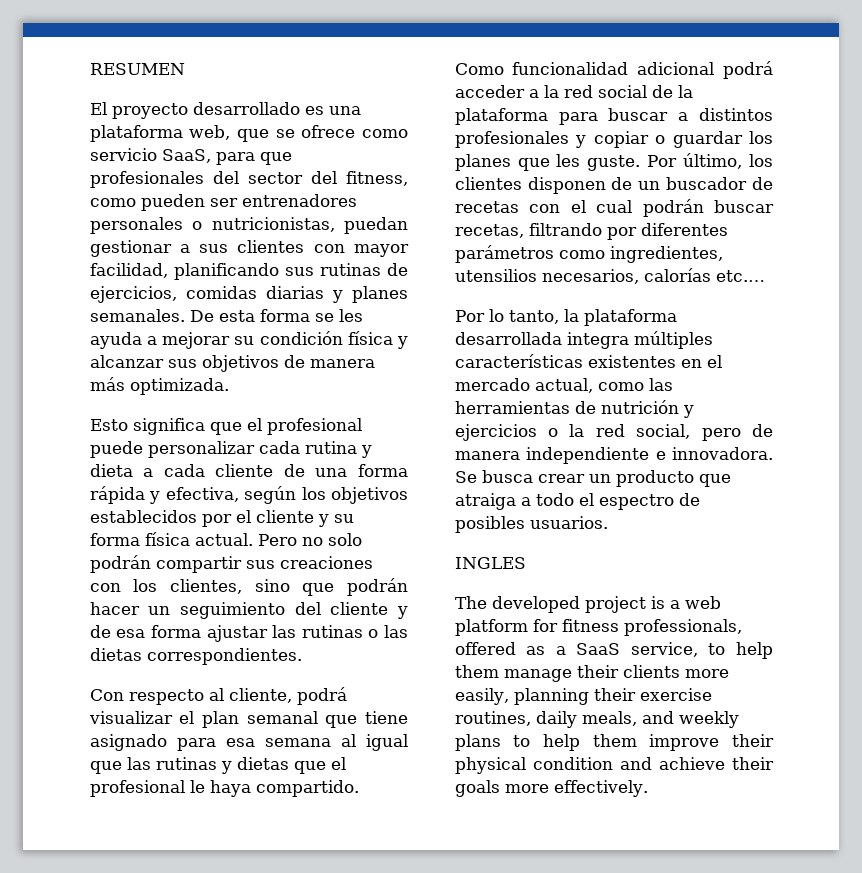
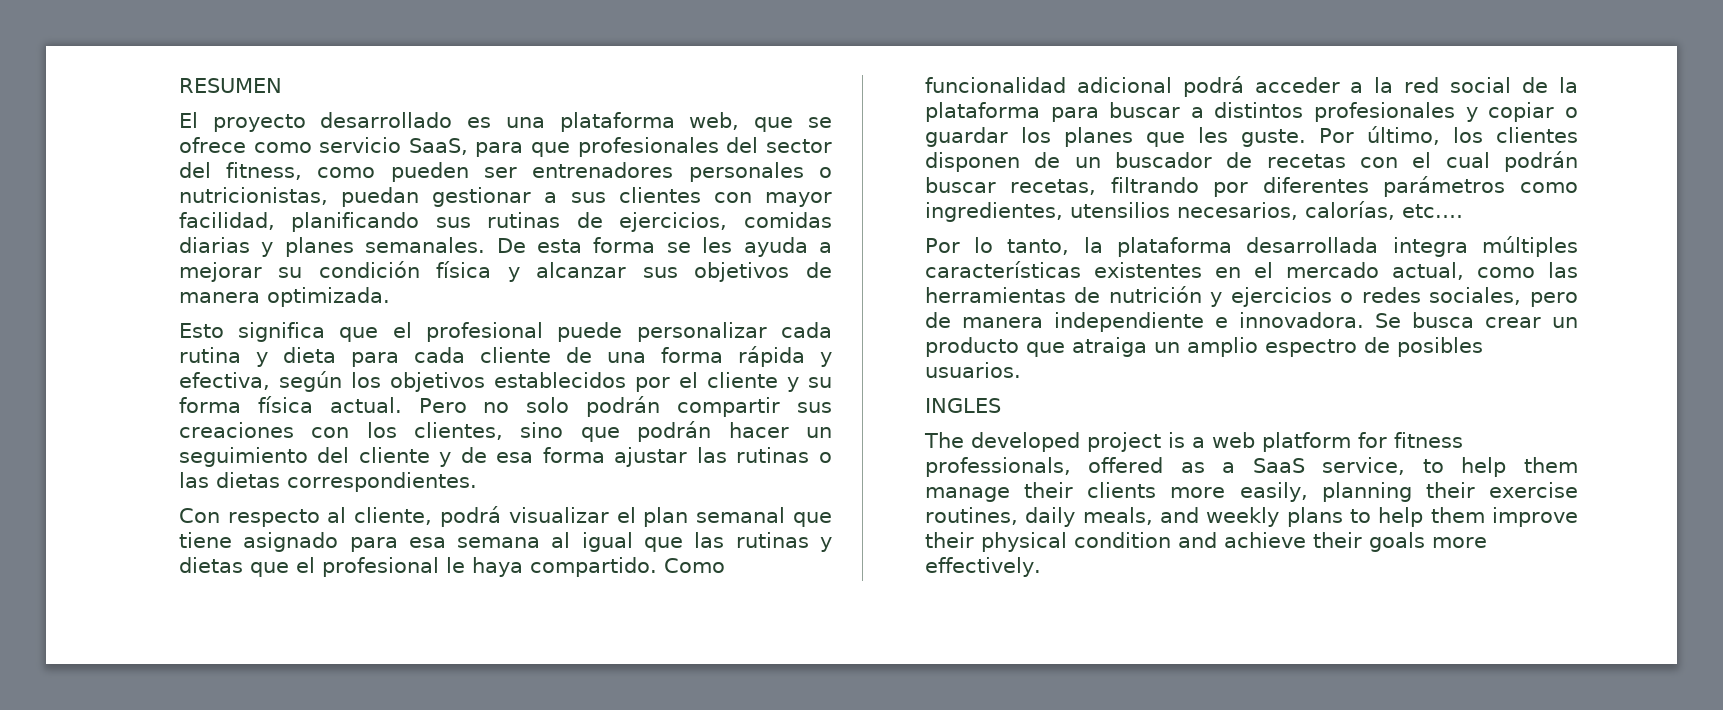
- De esta forma se les ayuda a mejorar su condición física y alcanzar sus objetivos de manera más optimizada.
+ De esta forma se les ayuda a mejorar su condición física y alcanzar sus objetivos de manera optimizada.
- Esto significa que el profesional puede personalizar cada rutina y dieta a cada cliente de una forma rápida y efectiva, según los objetivos establecidos por el cliente y su forma física actual.
+ Esto significa que el profesional puede personalizar cada rutina y dieta para cada cliente de una forma rápida y efectiva, según los objetivos establecidos por el cliente y su forma física actual.
- Por último, los clientes disponen de un buscador de recetas con el cual podrán buscar recetas, filtrando por diferentes parámetros como ingredientes, utensilios necesarios, calorías etc.…
+ Por último, los clientes disponen de un buscador de recetas con el cual podrán buscar recetas, filtrando por diferentes parámetros como ingredientes, utensilios necesarios, calorías, etc.…
- Por lo tanto, la plataforma desarrollada integra múltiples características existentes en el mercado actual, como las herramientas de nutrición y ejercicios o la red social, pero de manera independiente e innovadora.
+ Por lo tanto, la plataforma desarrollada integra múltiples características existentes en el mercado actual, como las herramientas de nutrición y ejercicios o redes sociales, pero de manera independiente e innovadora.
- Se busca crear un producto que atraiga a todo el espectro de posibles usuarios.
+ Se busca crear un producto que atraiga un amplio espectro de posibles usuarios.

